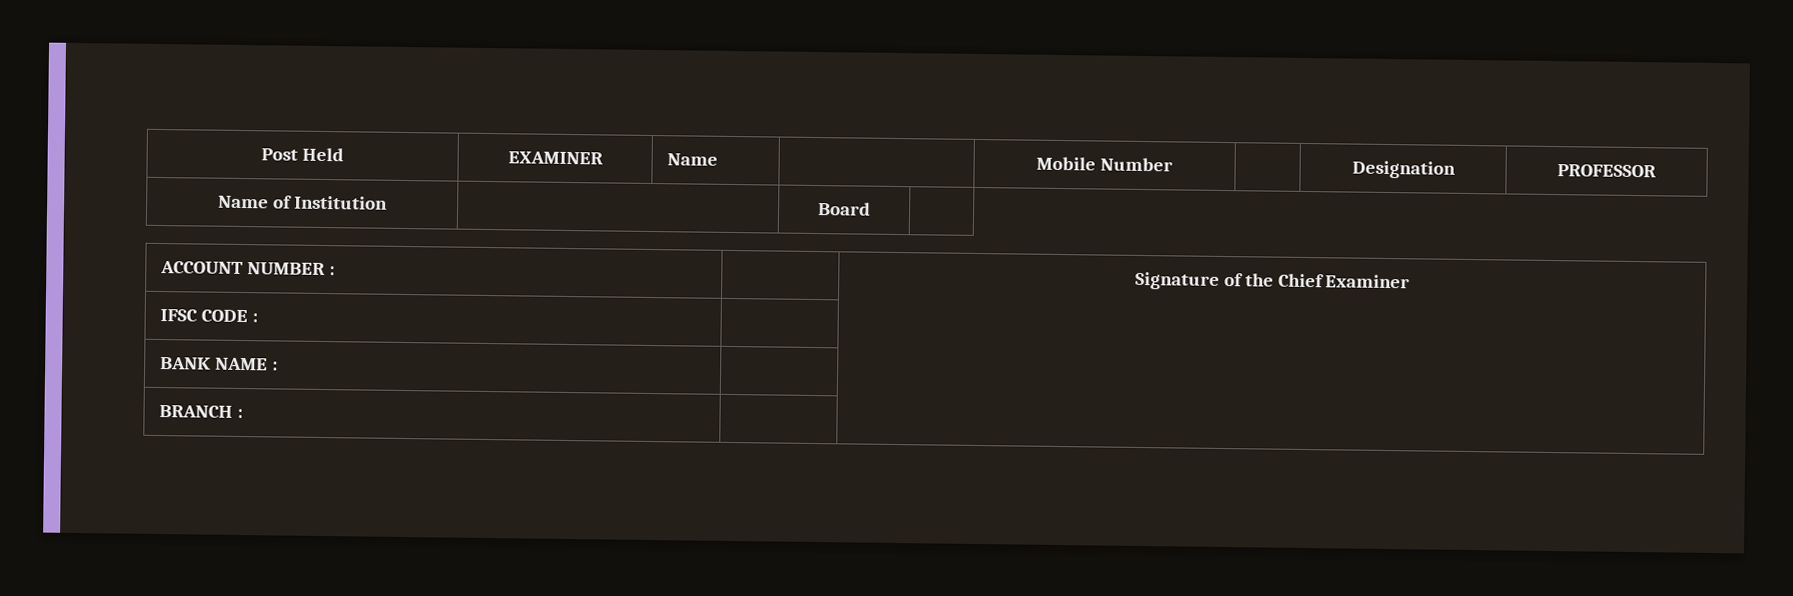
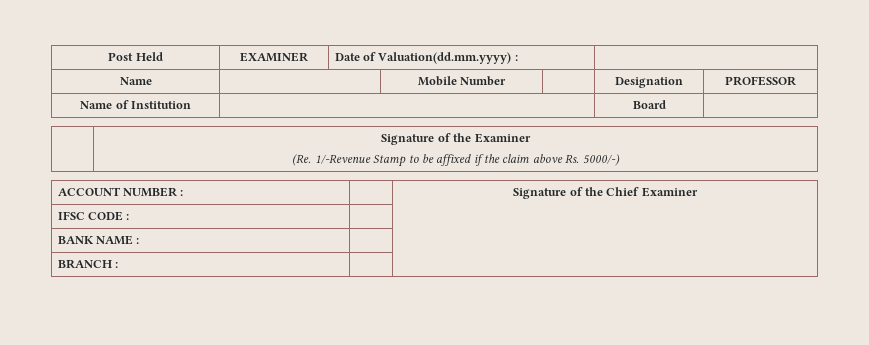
- Post Held | EXAMINER | Name | | Mobile Number | | Designation | PROFESSOR
+ Post Held | EXAMINER | Date of Valuation(dd.mm.yyyy) : |
+ Name | | Mobile Number | | Designation | PROFESSOR
+ | Signature of the Examiner
+ (Re. 1/-Revenue Stamp to be affixed if the claim above Rs. 5000/-)

